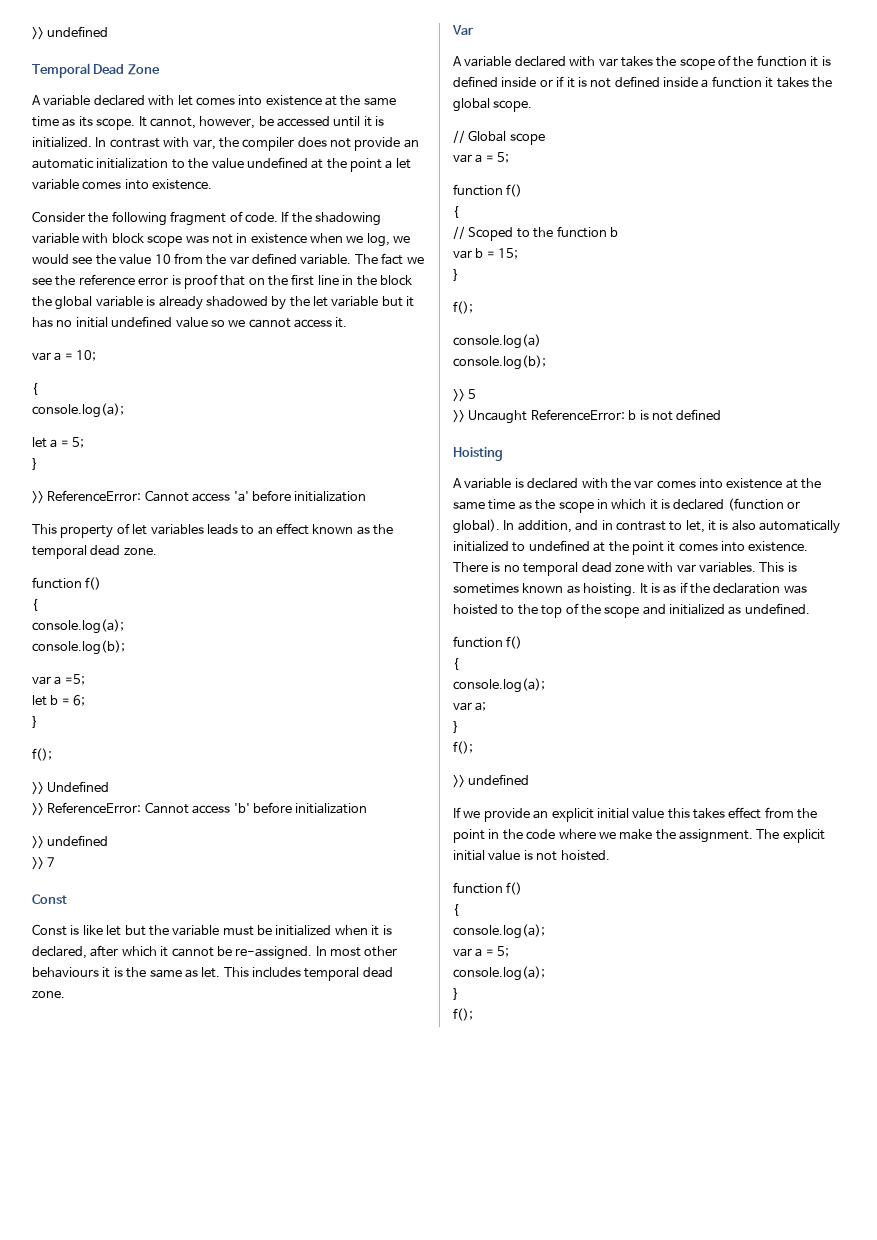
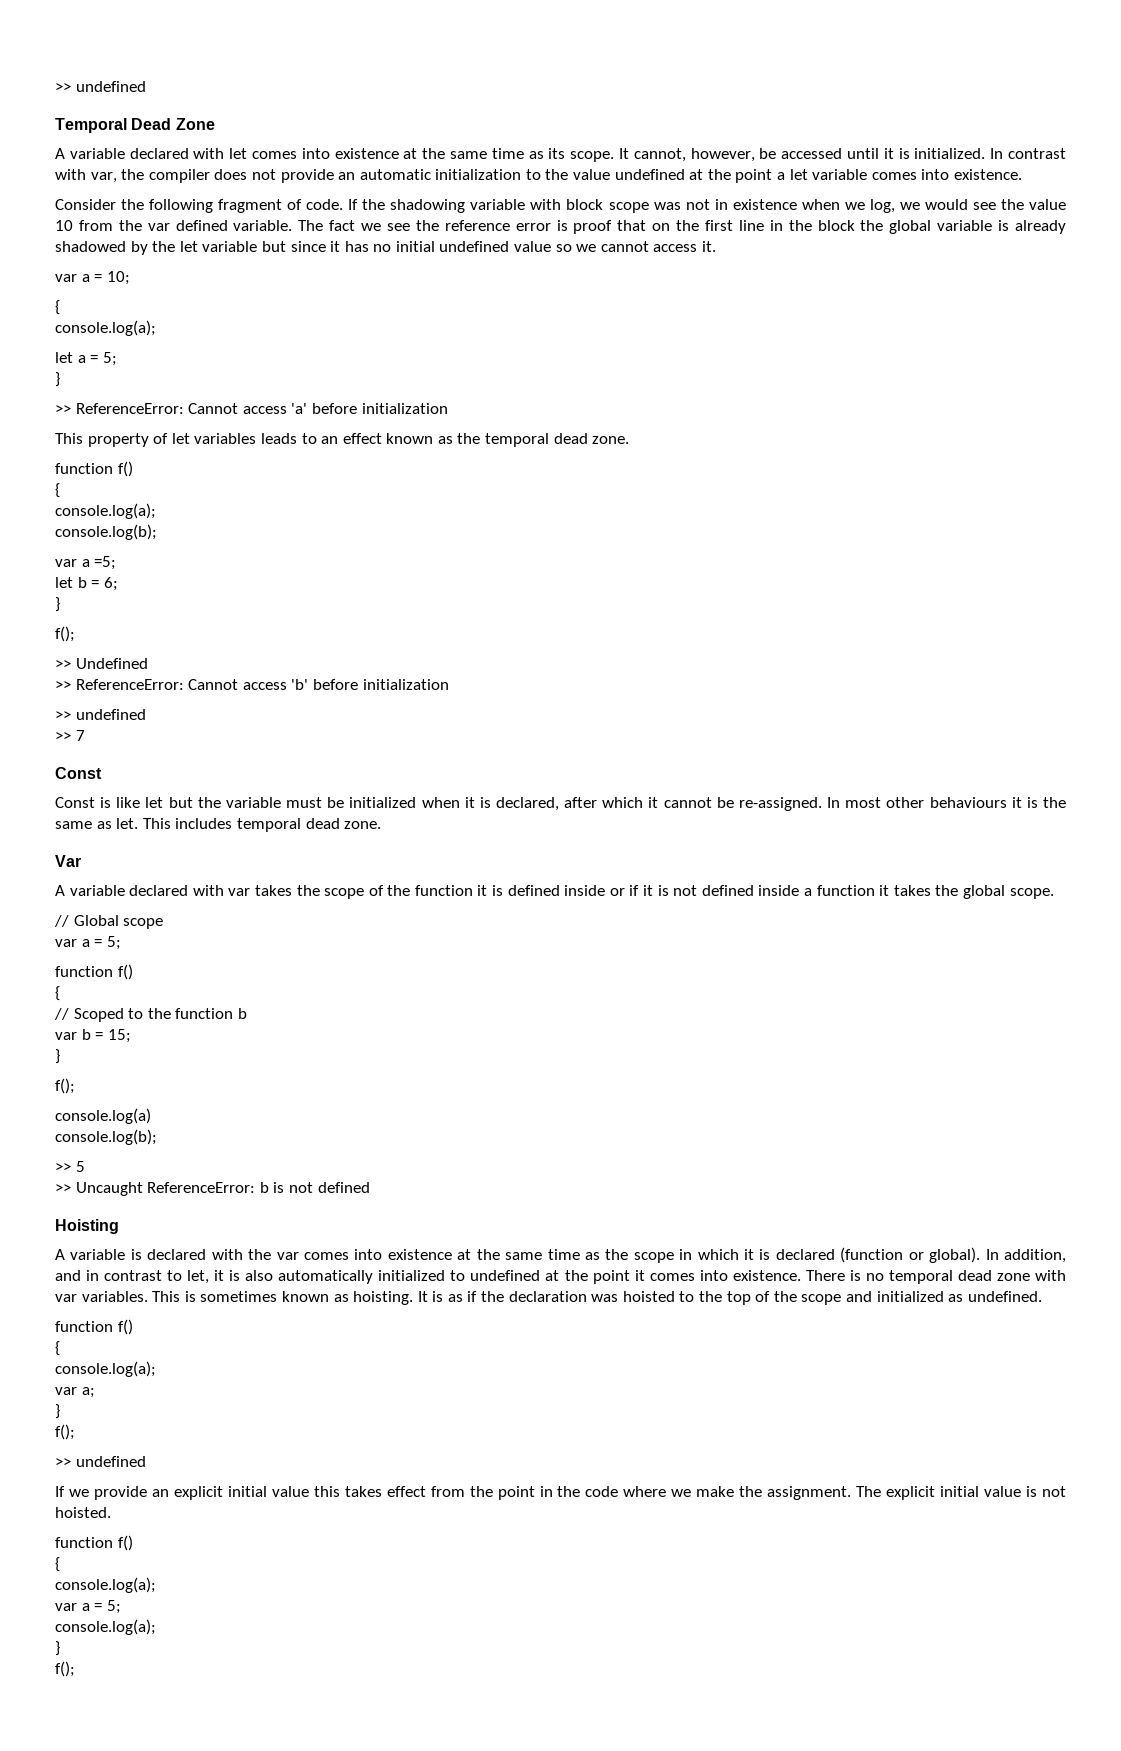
- The fact we see the reference error is proof that on the first line in the block the global variable is already shadowed by the let variable but it has no initial undefined value so we cannot access it.
+ The fact we see the reference error is proof that on the first line in the block the global variable is already shadowed by the let variable but since it has no initial undefined value so we cannot access it.

